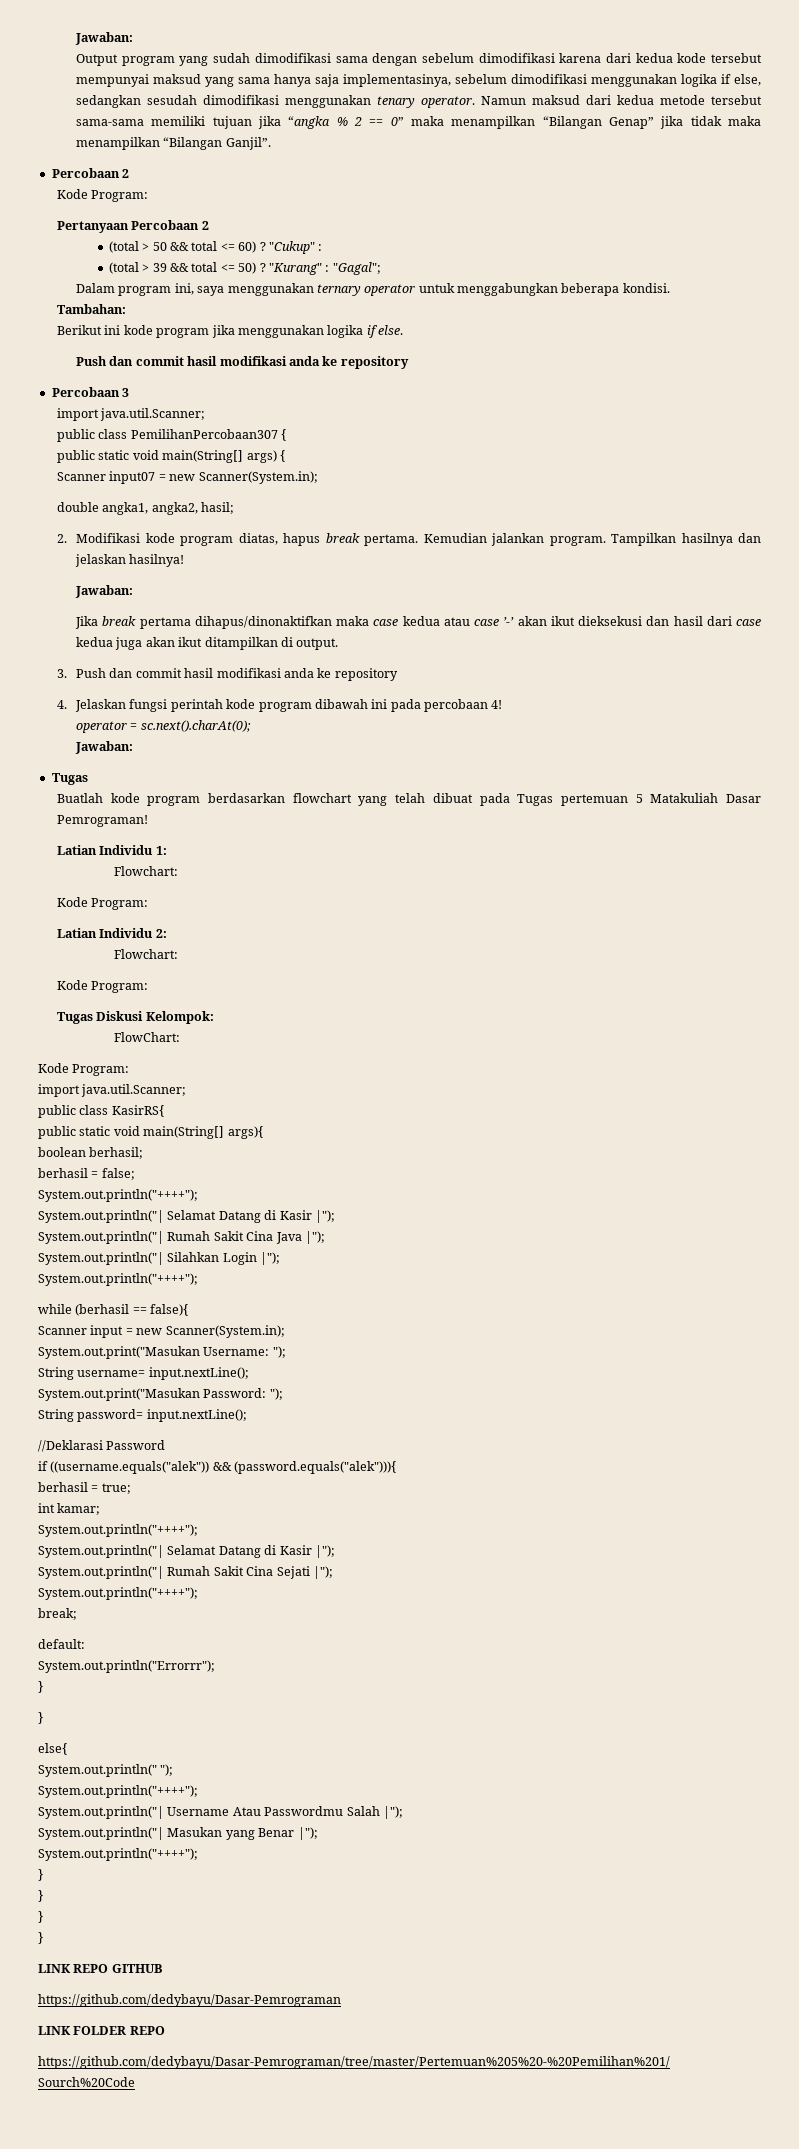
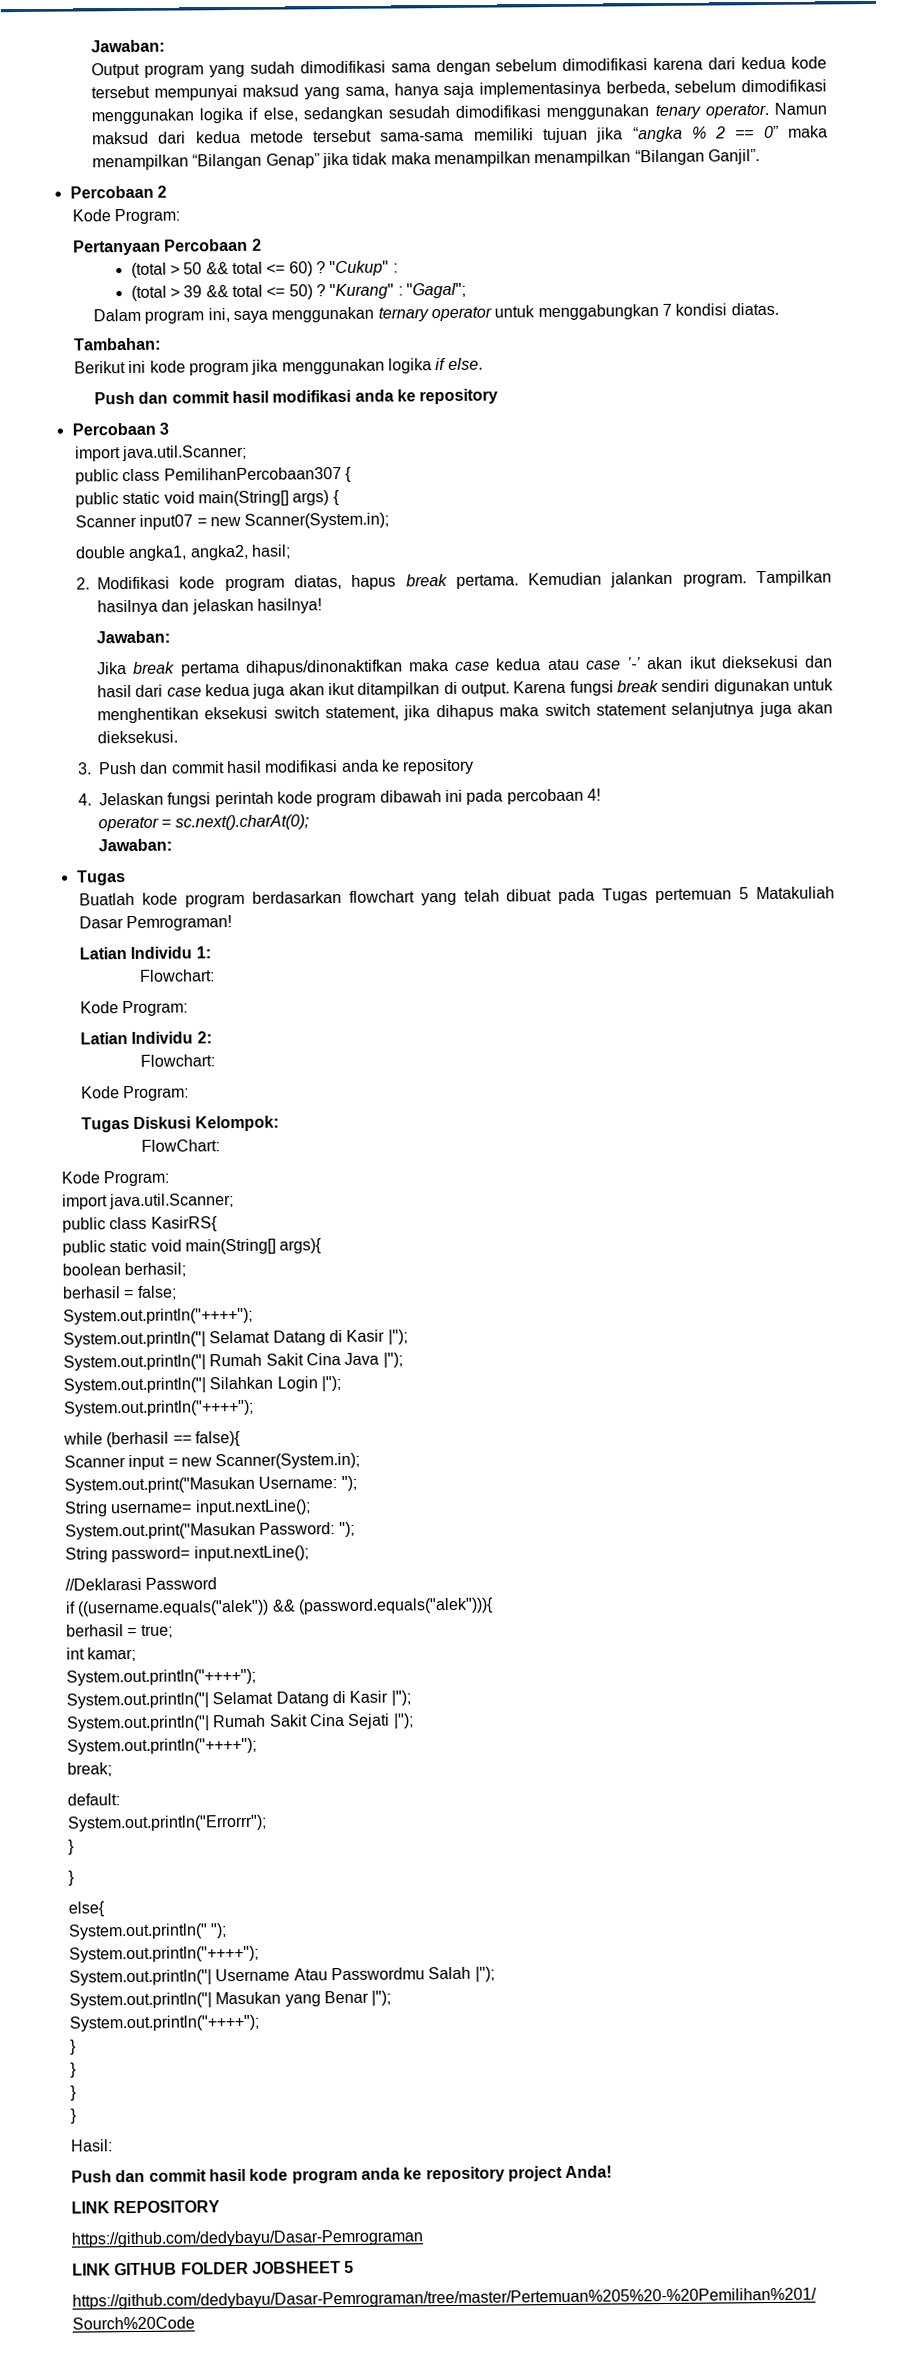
- Output program yang sudah dimodifikasi sama dengan sebelum dimodifikasi karena dari kedua kode tersebut mempunyai maksud yang sama hanya saja implementasinya, sebelum dimodifikasi menggunakan logika if else, sedangkan sesudah dimodifikasi menggunakan tenary operator.
+ Output program yang sudah dimodifikasi sama dengan sebelum dimodifikasi karena dari kedua kode tersebut mempunyai maksud yang sama, hanya saja implementasinya berbeda, sebelum dimodifikasi menggunakan logika if else, sedangkan sesudah dimodifikasi menggunakan tenary operator.
- Namun maksud dari kedua metode tersebut sama-sama memiliki tujuan jika “angka % 2 == 0” maka menampilkan “Bilangan Genap” jika tidak maka menampilkan “Bilangan Ganjil”.
+ Namun maksud dari kedua metode tersebut sama-sama memiliki tujuan jika “angka % 2 == 0” maka menampilkan “Bilangan Genap” jika tidak maka menampilkan menampilkan “Bilangan Ganjil”.
- Dalam program ini, saya menggunakan ternary operator untuk menggabungkan beberapa kondisi.
+ Dalam program ini, saya menggunakan ternary operator untuk menggabungkan 7 kondisi diatas.
+ Karena fungsi break sendiri digunakan untuk menghentikan eksekusi switch statement, jika dihapus maka switch statement selanjutnya juga akan dieksekusi.
- LINK REPO GITHUB
+ Hasil:
+ Push dan commit hasil kode program anda ke repository project Anda!
+ LINK REPOSITORY
- LINK FOLDER REPO
+ LINK GITHUB FOLDER JOBSHEET 5

